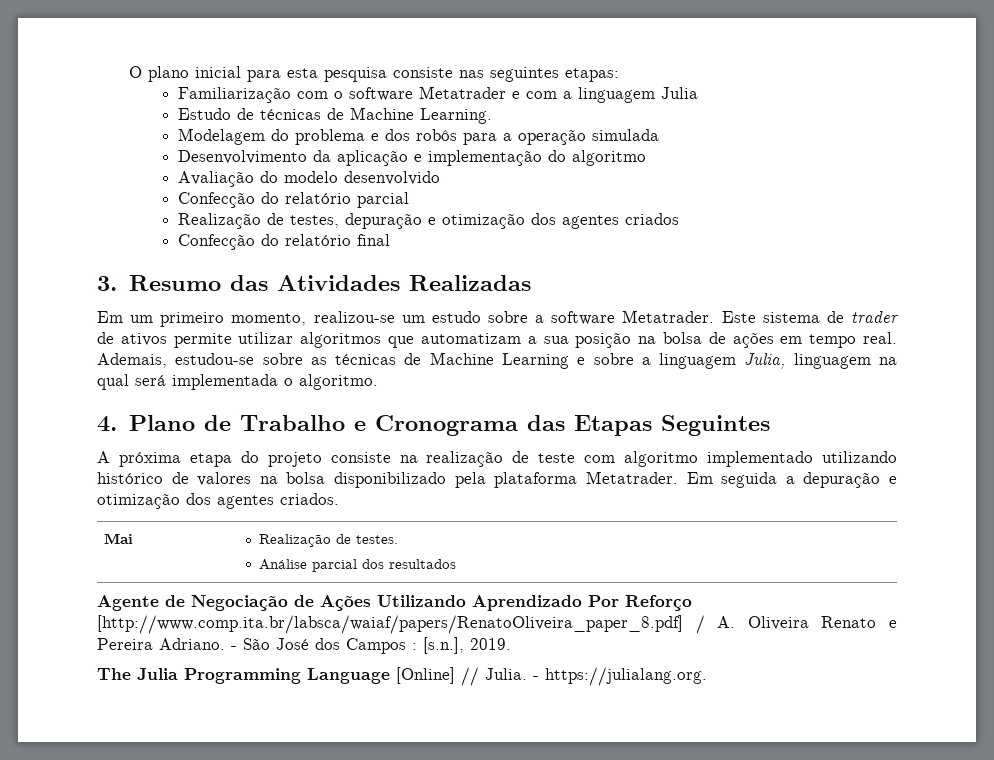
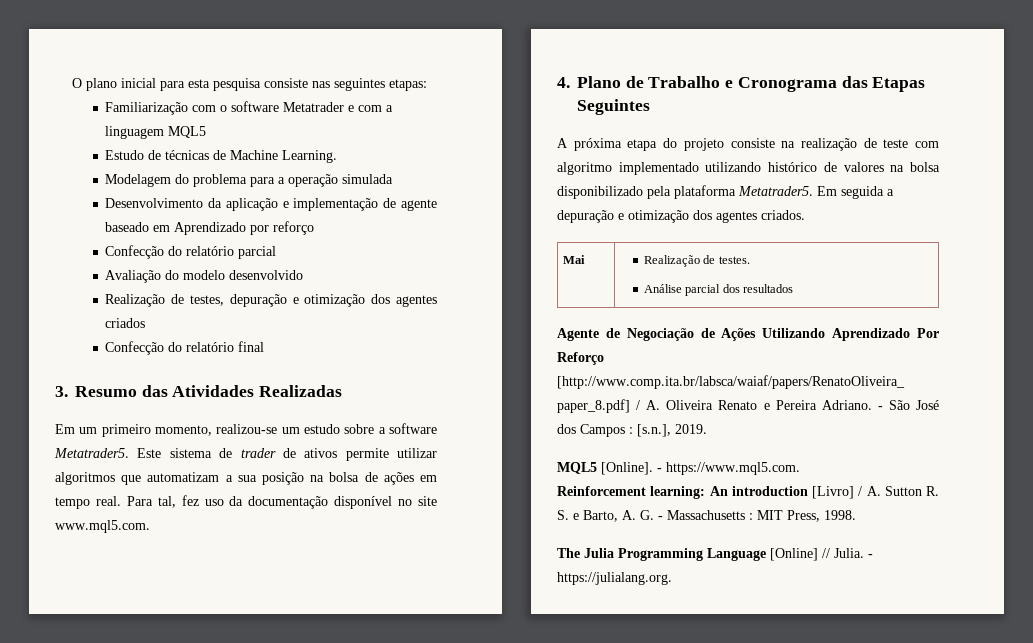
- Familiarização com o software Metatrader e com a linguagem Julia
+ Familiarização com o software Metatrader e com a linguagem MQL5
- Modelagem do problema e dos robôs para a operação simulada
+ Modelagem do problema para a operação simulada
- Desenvolvimento da aplicação e implementação do algoritmo
+ Desenvolvimento da aplicação e implementação de agente baseado em Aprendizado por reforço
+ Confecção do relatório parcial
- Confecção do relatório parcial
- Em um primeiro momento, realizou-se um estudo sobre a software Metatrader.
+ Em um primeiro momento, realizou-se um estudo sobre a software Metatrader5.
- Ademais, estudou-se sobre as técnicas de Machine Learning e sobre a linguagem Julia, linguagem na qual será implementada o algoritmo.
+ Para tal, fez uso da documentação disponível no site www.mql5.com.
- A próxima etapa do projeto consiste na realização de teste com algoritmo implementado utilizando histórico de valores na bolsa disponibilizado pela plataforma Metatrader.
+ A próxima etapa do projeto consiste na realização de teste com algoritmo implementado utilizando histórico de valores na bolsa disponibilizado pela plataforma Metatrader5.
+ MQL5 [Online]. - https://www.mql5.com.
+ Reinforcement learning: An introduction [Livro] / A. Sutton R. S. e Barto, A. G. - Massachusetts : MIT Press, 1998.

